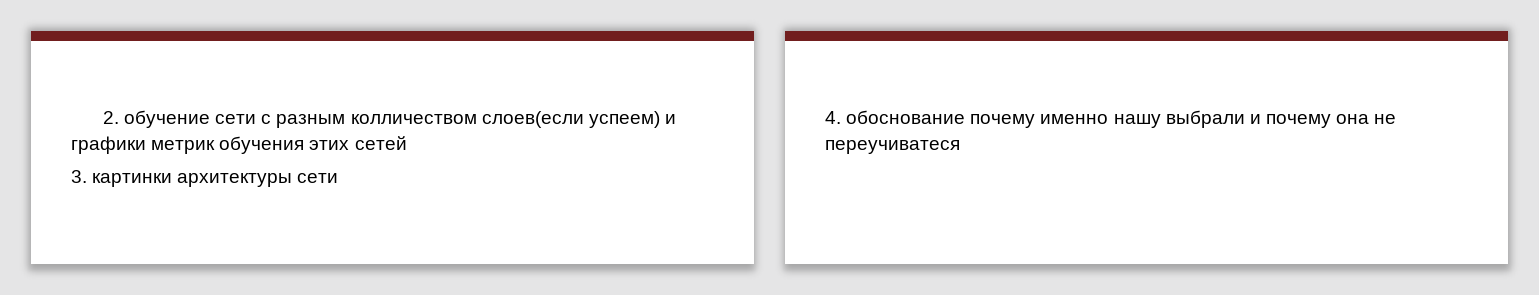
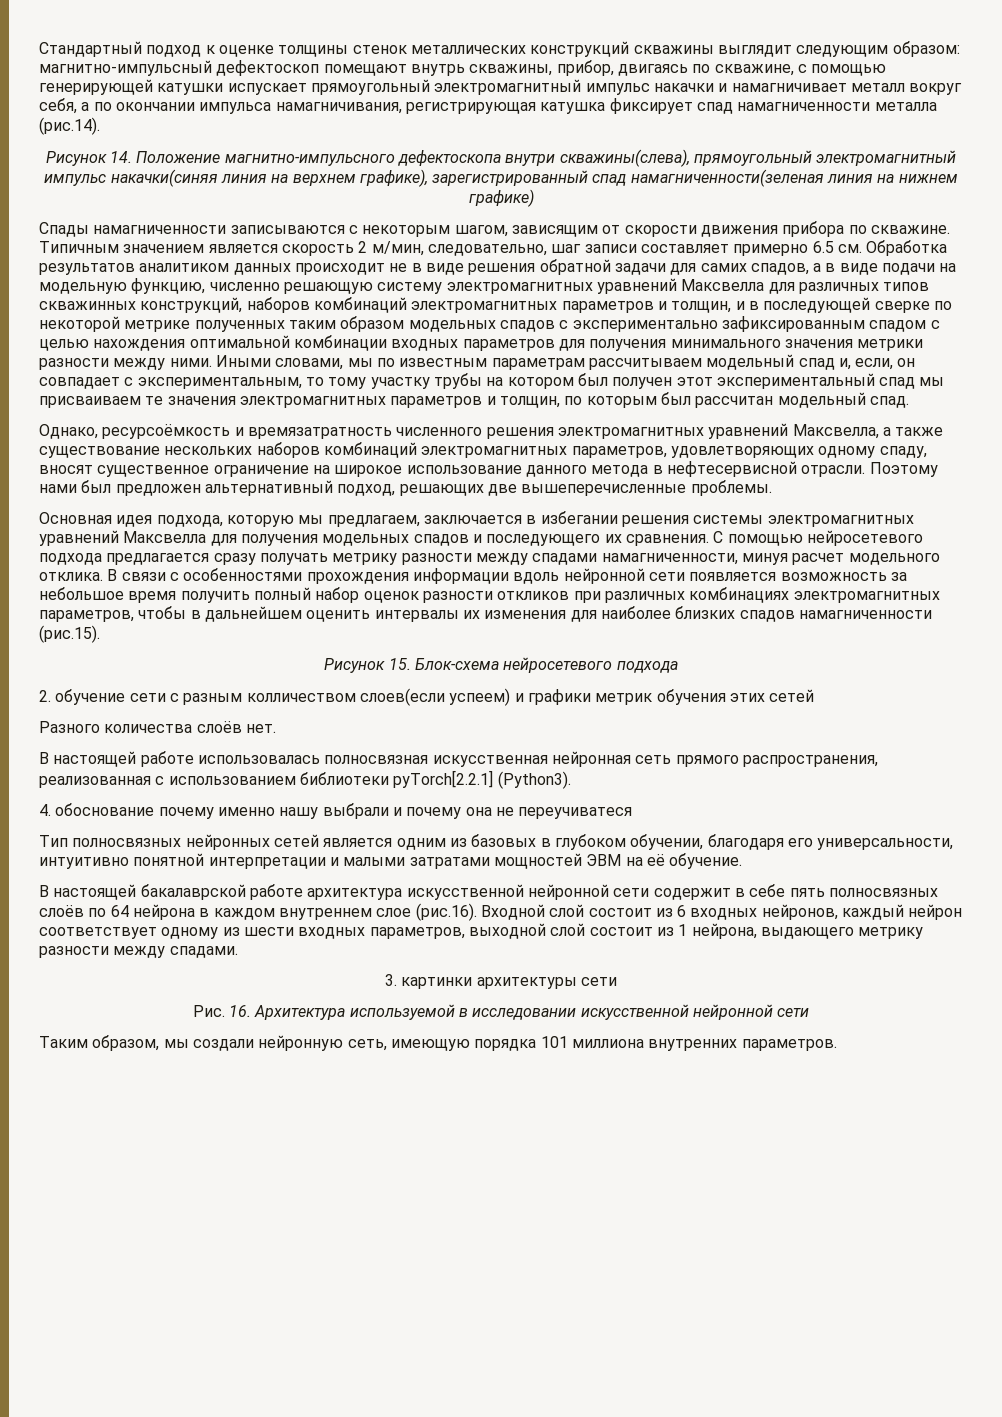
+ Стандартный подход к оценке толщины стенок металлических конструкций скважины выглядит следующим образом: магнитно-импульсный дефектоскоп помещают внутрь скважины, прибор, двигаясь по скважине, с помощью генерирующей катушки испускает прямоугольный электромагнитный импульс накачки и намагничивает металл вокруг себя, а по окончании импульса намагничивания, регистрирующая катушка фиксирует спад намагниченности металла (рис.14).
+ Рисунок 14. Положение магнитно-импульсного дефектоскопа внутри скважины(слева), прямоугольный электромагнитный импульс накачки(синяя линия на верхнем графике), зарегистрированный спад намагниченности(зеленая линия на нижнем графике)
+ Спады намагниченности записываются с некоторым шагом, зависящим от скорости движения прибора по скважине. Типичным значением является скорость 2 м/мин, следовательно, шаг записи составляет примерно 6.5 см. Обработка результатов аналитиком данных происходит не в виде решения обратной задачи для самих спадов, а в виде подачи на модельную функцию, численно решающую систему электромагнитных уравнений Максвелла для различных типов скважинных конструкций, наборов комбинаций электромагнитных параметров и толщин, и в последующей сверке по некоторой метрике полученных таким образом модельных спадов с экспериментально зафиксированным спадом с целью нахождения оптимальной комбинации входных параметров для получения минимального значения метрики разности между ними. Иными словами, мы по известным параметрам рассчитываем модельный спад и, если, он совпадает с экспериментальным, то тому участку трубы на котором был получен этот экспериментальный спад мы присваиваем те значения электромагнитных параметров и толщин, по которым был рассчитан модельный спад.
+ Однако, ресурсоёмкость и времязатратность численного решения электромагнитных уравнений Максвелла, а также существование нескольких наборов комбинаций электромагнитных параметров, удовлетворяющих одному спаду, вносят существенное ограничение на широкое использование данного метода в нефтесервисной отрасли. Поэтому нами был предложен альтернативный подход, решающих две вышеперечисленные проблемы.
+ Основная идея подхода, которую мы предлагаем, заключается в избегании решения системы электромагнитных уравнений Максвелла для получения модельных спадов и последующего их сравнения. С помощью нейросетевого подхода предлагается сразу получать метрику разности между спадами намагниченности, минуя расчет модельного отклика. В связи с особенностями прохождения информации вдоль нейронной сети появляется возможность за небольшое время получить полный набор оценок разности откликов при различных комбинациях электромагнитных параметров, чтобы в дальнейшем оценить интервалы их изменения для наиболее близких спадов намагниченности (рис.15).
+ Рисунок 15. Блок-схема нейросетевого подхода
- 3. картинки архитектуры сети
+ Разного количества слоёв нет.
+ В настоящей работе использовалась полносвязная искусственная нейронная сеть прямого распространения, реализованная с использованием библиотеки pyTorch[2.2.1] (Python3).
+ Тип полносвязных нейронных сетей является одним из базовых в глубоком обучении, благодаря его универсальности, интуитивно понятной интерпретации и малыми затратами мощностей ЭВМ на её обучение.
+ В настоящей бакалаврской работе архитектура искусственной нейронной сети содержит в себе пять полносвязных слоёв по 64 нейрона в каждом внутреннем слое (рис.16). Входной слой состоит из 6 входных нейронов, каждый нейрон соответствует одному из шести входных параметров, выходной слой состоит из 1 нейрона, выдающего метрику разности между спадами.
+ 3. картинки архитектуры сети
+ Рис. 16. Архитектура используемой в исследовании искусственной нейронной сети
+ Таким образом, мы создали нейронную сеть, имеющую порядка 101 миллиона внутренних параметров.

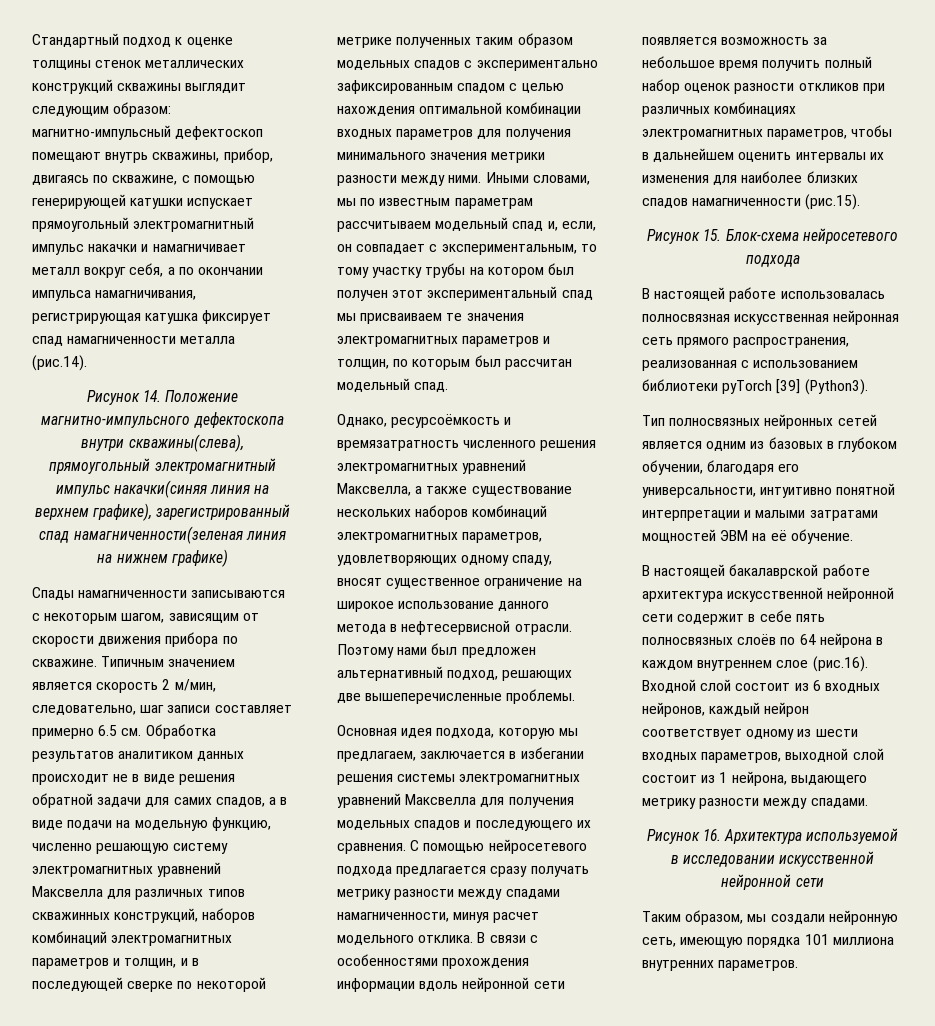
- 2. обучение сети с разным колличеством слоев(если успеем) и графики метрик обучения этих сетей
- Разного количества слоёв нет.
- В настоящей работе использовалась полносвязная искусственная нейронная сеть прямого распространения, реализованная с использованием библиотеки pyTorch[2.2.1] (Python3).
+ В настоящей работе использовалась полносвязная искусственная нейронная сеть прямого распространения, реализованная с использованием библиотеки pyTorch [39] (Python3).
- 4. обоснование почему именно нашу выбрали и почему она не переучиватеся
- 3. картинки архитектуры сети
- Рис. 16. Архитектура используемой в исследовании искусственной нейронной сети
+ Рисунок 16. Архитектура используемой в исследовании искусственной нейронной сети

